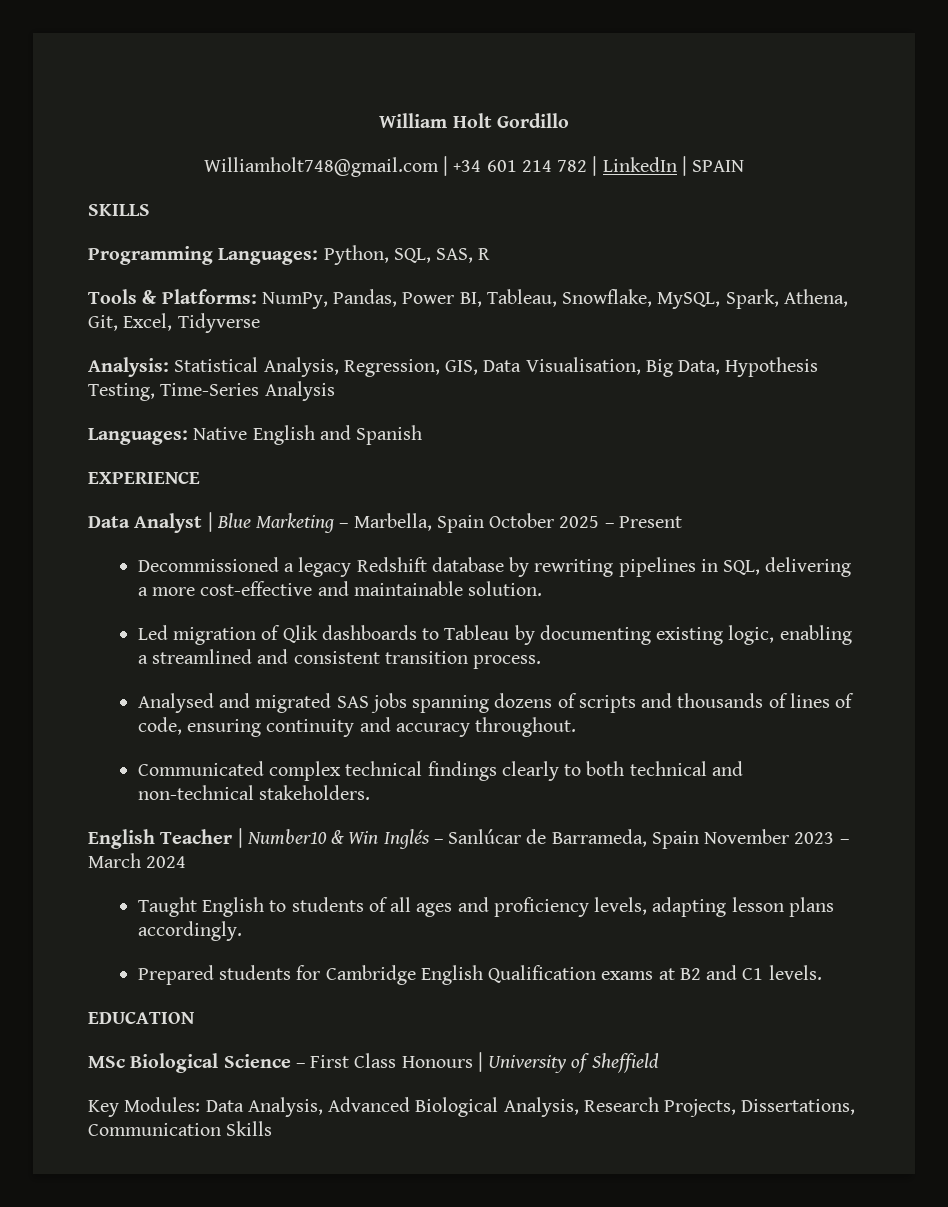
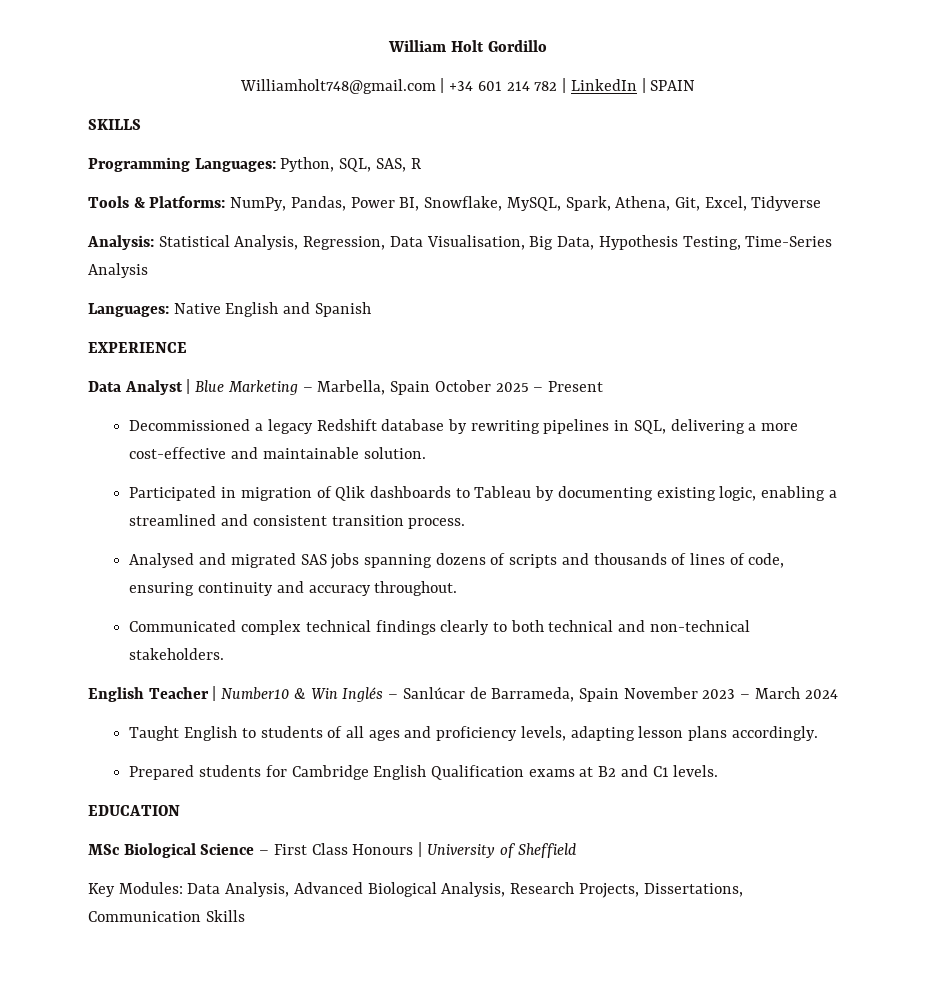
- Tools & Platforms: NumPy, Pandas, Power BI, Tableau, Snowflake, MySQL, Spark, Athena, Git, Excel, Tidyverse
+ Tools & Platforms: NumPy, Pandas, Power BI, Snowflake, MySQL, Spark, Athena, Git, Excel, Tidyverse
- Analysis: Statistical Analysis, Regression, GIS, Data Visualisation, Big Data, Hypothesis Testing, Time-Series Analysis
+ Analysis: Statistical Analysis, Regression, Data Visualisation, Big Data, Hypothesis Testing, Time-Series Analysis
- Led migration of Qlik dashboards to Tableau by documenting existing logic, enabling a streamlined and consistent transition process.
+ Participated in migration of Qlik dashboards to Tableau by documenting existing logic, enabling a streamlined and consistent transition process.

